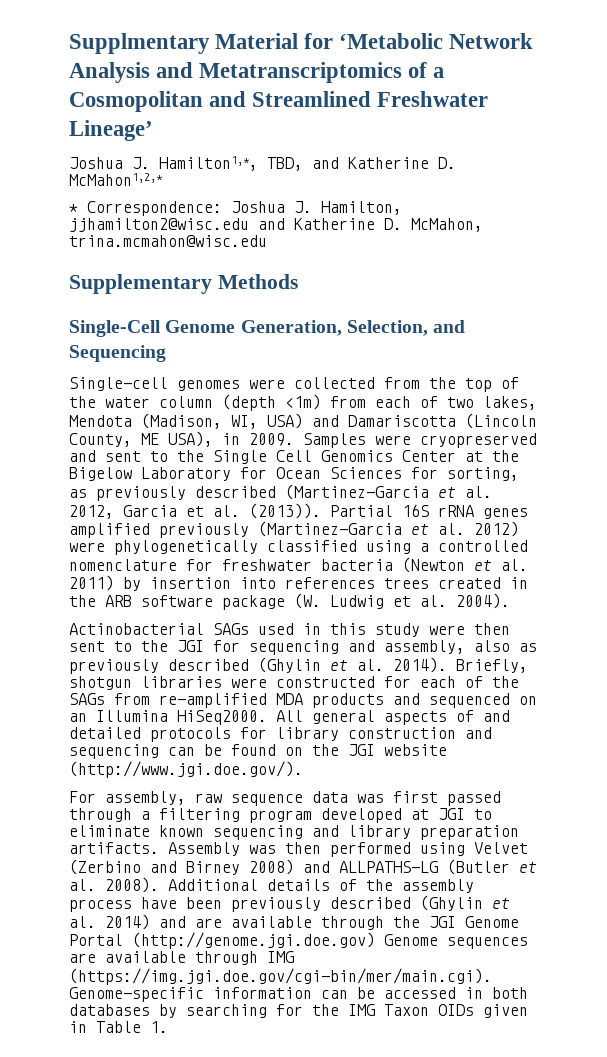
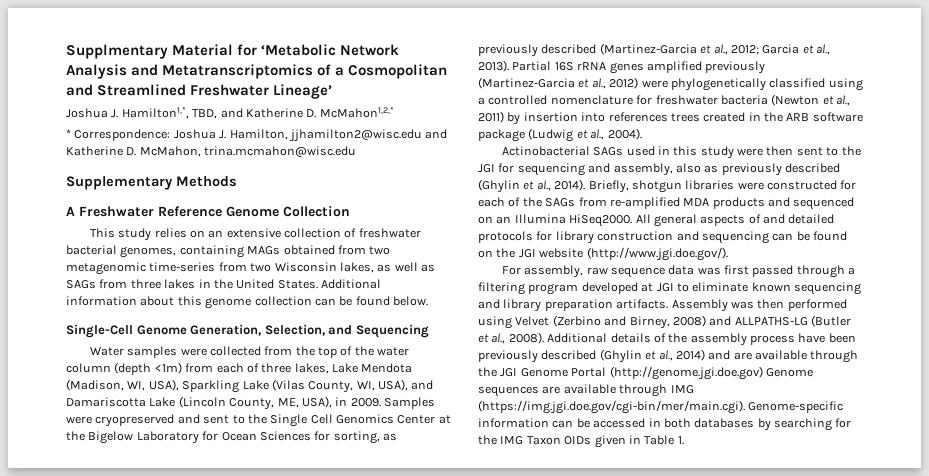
+ A Freshwater Reference Genome Collection
+ This study relies on an extensive collection of freshwater bacterial genomes, containing MAGs obtained from two metagenomic time-series from two Wisconsin lakes, as well as SAGs from three lakes in the United States. Additional information about this genome collection can be found below.
- Single-cell genomes were collected from the top of the water column (depth <1m) from each of two lakes, Mendota (Madison, WI, USA) and Damariscotta (Lincoln County, ME USA), in 2009.
+ Water samples were collected from the top of the water column (depth <1m) from each of three lakes, Lake Mendota (Madison, WI, USA), Sparkling Lake (Vilas County, WI, USA), and Damariscotta Lake (Lincoln County, ME, USA), in 2009.
- Samples were cryopreserved and sent to the Single Cell Genomics Center at the Bigelow Laboratory for Ocean Sciences for sorting, as previously described (Martinez-Garcia et al. 2012, Garcia et al. (2013)).
+ Samples were cryopreserved and sent to the Single Cell Genomics Center at the Bigelow Laboratory for Ocean Sciences for sorting, as previously described (Martinez-Garcia et al., 2012; Garcia et al., 2013).
- Partial 16S rRNA genes amplified previously (Martinez-Garcia et al. 2012) were phylogenetically classified using a controlled nomenclature for freshwater bacteria (Newton et al. 2011) by insertion into references trees created in the ARB software package (W. Ludwig et al. 2004).
+ Partial 16S rRNA genes amplified previously (Martinez-Garcia et al., 2012) were phylogenetically classified using a controlled nomenclature for freshwater bacteria (Newton et al., 2011) by insertion into references trees created in the ARB software package (Ludwig et al., 2004).
- Actinobacterial SAGs used in this study were then sent to the JGI for sequencing and assembly, also as previously described (Ghylin et al. 2014).
+ Actinobacterial SAGs used in this study were then sent to the JGI for sequencing and assembly, also as previously described (Ghylin et al., 2014).
- Assembly was then performed using Velvet (Zerbino and Birney 2008) and ALLPATHS-LG (Butler et al. 2008).
+ Assembly was then performed using Velvet (Zerbino and Birney, 2008) and ALLPATHS-LG (Butler et al., 2008).
- Additional details of the assembly process have been previously described (Ghylin et al. 2014) and are available through the JGI Genome Portal (http://genome.jgi.doe.gov) Genome sequences are available through IMG (https://img.jgi.doe.gov/cgi-bin/mer/main.cgi). Genome-specific information can be accessed in both databases by searching for the IMG Taxon OIDs given in Table 1.
+ Additional details of the assembly process have been previously described (Ghylin et al., 2014) and are available through the JGI Genome Portal (http://genome.jgi.doe.gov) Genome sequences are available through IMG (https://img.jgi.doe.gov/cgi-bin/mer/main.cgi). Genome-specific information can be accessed in both databases by searching for the IMG Taxon OIDs given in Table 1.

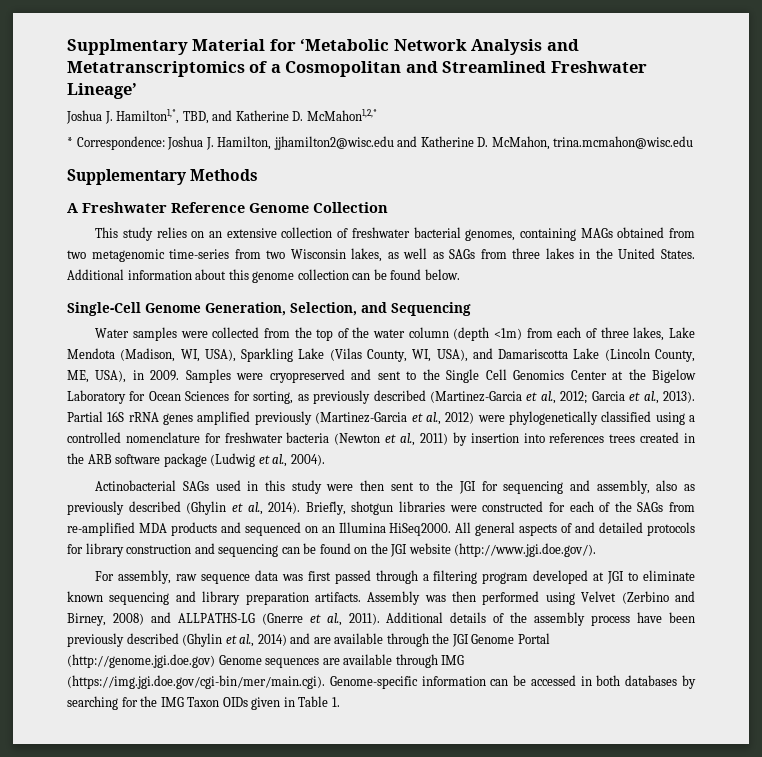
- Assembly was then performed using Velvet (Zerbino and Birney, 2008) and ALLPATHS-LG (Butler et al., 2008).
+ Assembly was then performed using Velvet (Zerbino and Birney, 2008) and ALLPATHS-LG (Gnerre et al., 2011).

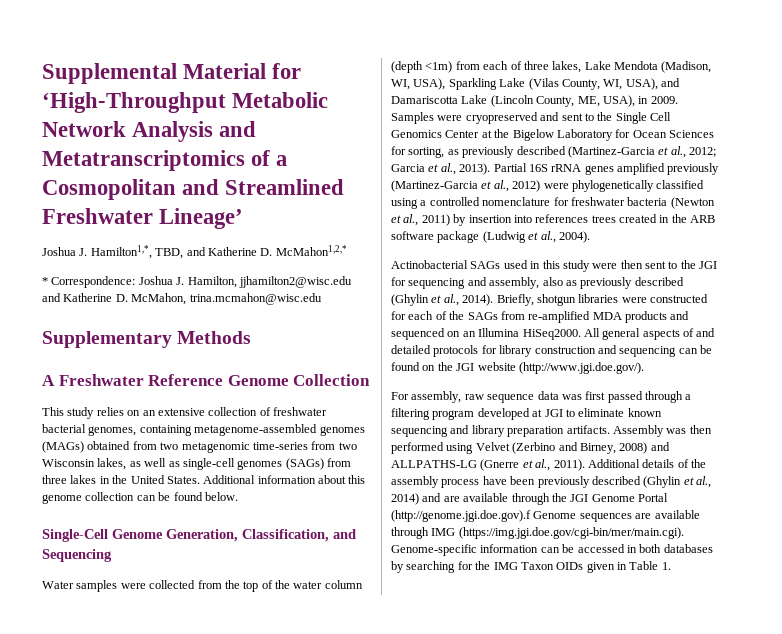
- Supplmentary Material for ‘Metabolic Network Analysis and Metatranscriptomics of a Cosmopolitan and Streamlined Freshwater Lineage’
+ Supplemental Material for ‘High-Throughput Metabolic Network Analysis and Metatranscriptomics of a Cosmopolitan and Streamlined Freshwater Lineage’
- This study relies on an extensive collection of freshwater bacterial genomes, containing MAGs obtained from two metagenomic time-series from two Wisconsin lakes, as well as SAGs from three lakes in the United States.
+ This study relies on an extensive collection of freshwater bacterial genomes, containing metagenome-assembled genomes (MAGs) obtained from two metagenomic time-series from two Wisconsin lakes, as well as single-cell genomes (SAGs) from three lakes in the United States.
- Single-Cell Genome Generation, Selection, and Sequencing
+ Single-Cell Genome Generation, Classification, and Sequencing
- Additional details of the assembly process have been previously described (Ghylin et al., 2014) and are available through the JGI Genome Portal (http://genome.jgi.doe.gov) Genome sequences are available through IMG (https://img.jgi.doe.gov/cgi-bin/mer/main.cgi). Genome-specific information can be accessed in both databases by searching for the IMG Taxon OIDs given in Table 1.
+ Additional details of the assembly process have been previously described (Ghylin et al., 2014) and are available through the JGI Genome Portal (http://genome.jgi.doe.gov).f Genome sequences are available through IMG (https://img.jgi.doe.gov/cgi-bin/mer/main.cgi). Genome-specific information can be accessed in both databases by searching for the IMG Taxon OIDs given in Table 1.

